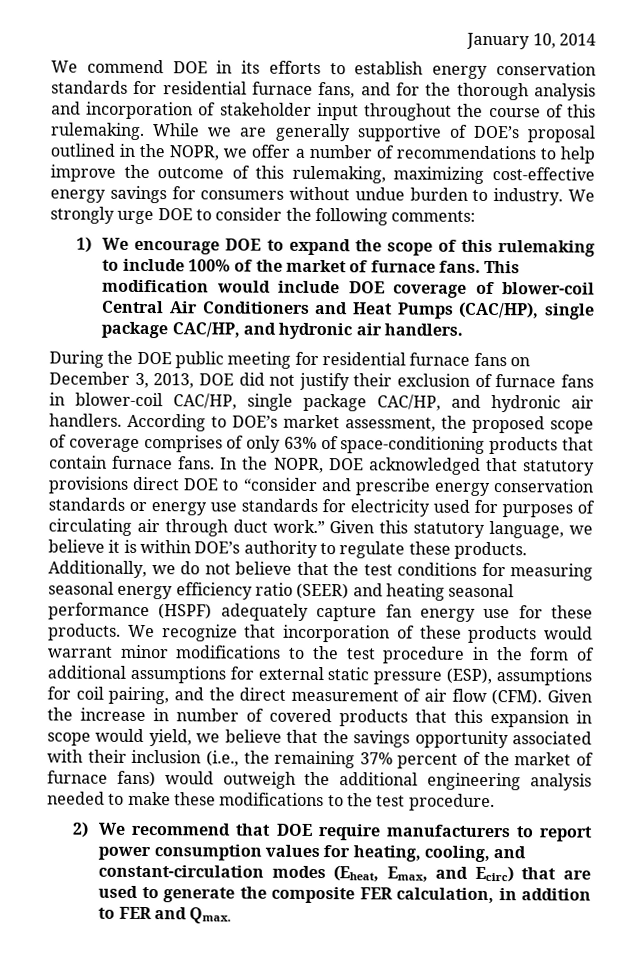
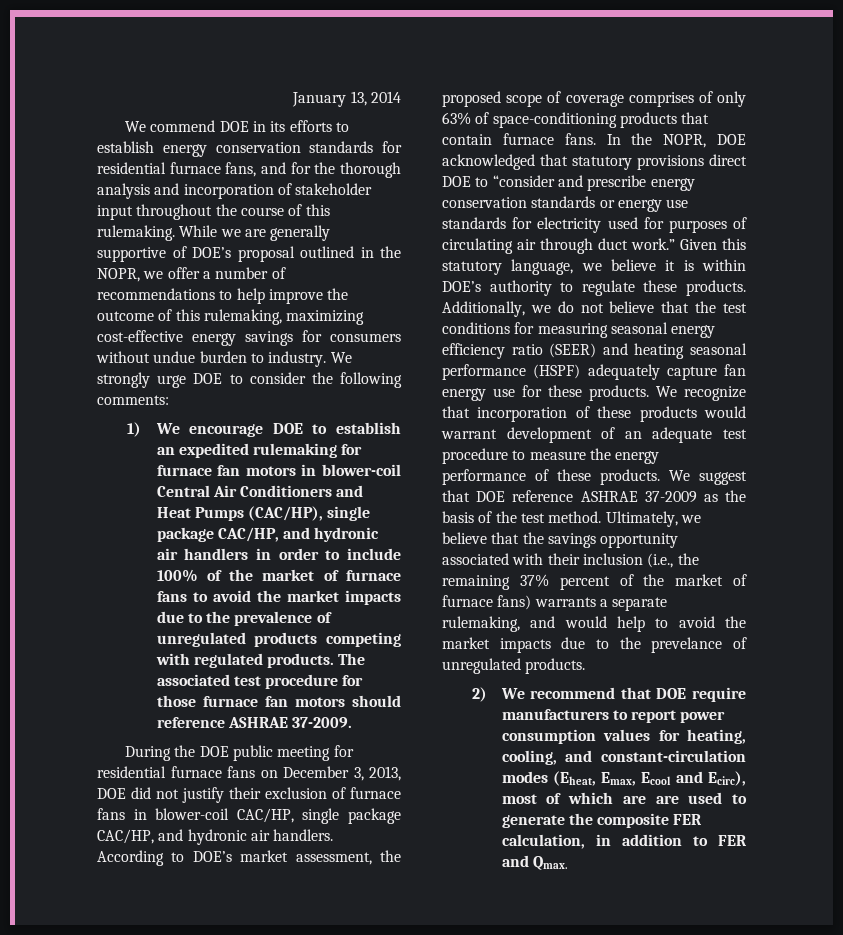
- January 10, 2014
+ January 13, 2014
- 1) We encourage DOE to expand the scope of this rulemaking to include 100% of the market of furnace fans. This modification would include DOE coverage of blower-coil Central Air Conditioners and Heat Pumps (CAC/HP), single package CAC/HP, and hydronic air handlers.
+ 1) We encourage DOE to establish an expedited rulemaking for furnace fan motors in blower-coil Central Air Conditioners and Heat Pumps (CAC/HP), single package CAC/HP, and hydronic air handlers in order to include 100% of the market of furnace fans to avoid the market impacts due to the prevalence of unregulated products competing with regulated products. The associated test procedure for those furnace fan motors should reference ASHRAE 37-2009.
- We recognize that incorporation of these products would warrant minor modifications to the test procedure in the form of additional assumptions for external static pressure (ESP), assumptions for coil pairing, and the direct measurement of air flow (CFM). Given the increase in number of covered products that this expansion in scope would yield, we believe that the savings opportunity associated with their inclusion (i.e., the remaining 37% percent of the market of furnace fans) would outweigh the additional engineering analysis needed to make these modifications to the test procedure.
+ We recognize that incorporation of these products would warrant development of an adequate test procedure to measure the energy performance of these products. We suggest that DOE reference ASHRAE 37-2009 as the basis of the test method. Ultimately, we believe that the savings opportunity associated with their inclusion (i.e., the remaining 37% percent of the market of furnace fans) warrants a separate rulemaking, and would help to avoid the market impacts due to the prevelance of unregulated products.
- 2) We recommend that DOE require manufacturers to report power consumption values for heating, cooling, and constant-circulation modes (Eheat, Emax, and Ecirc) that are used to generate the composite FER calculation, in addition to FER and Qmax.
+ 2) We recommend that DOE require manufacturers to report power consumption values for heating, cooling, and constant-circulation modes (Eheat, Emax, Ecool and Ecirc), most of which are are used to generate the composite FER calculation, in addition to FER and Qmax.

